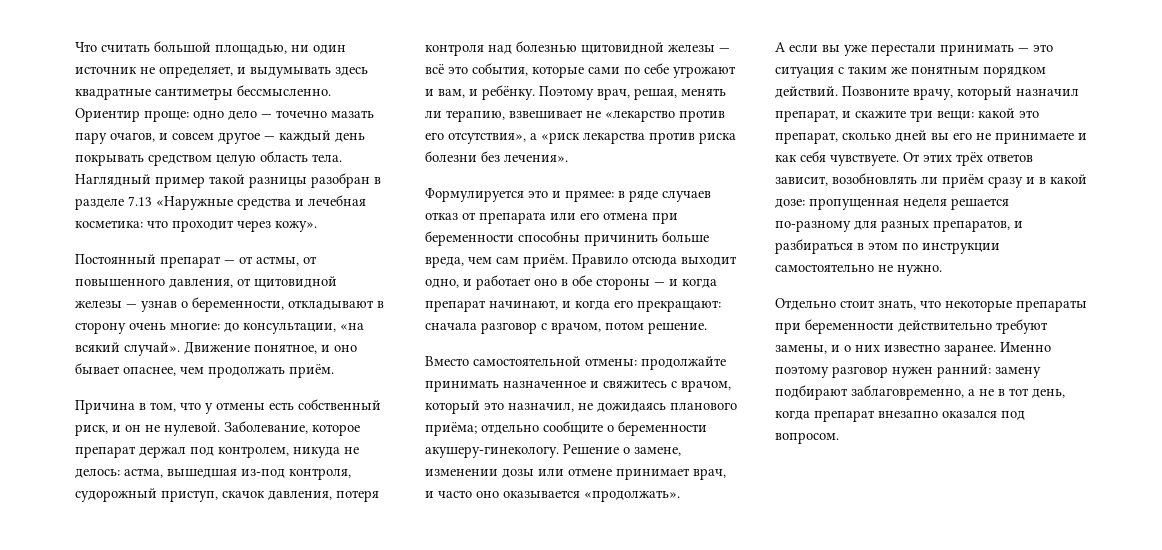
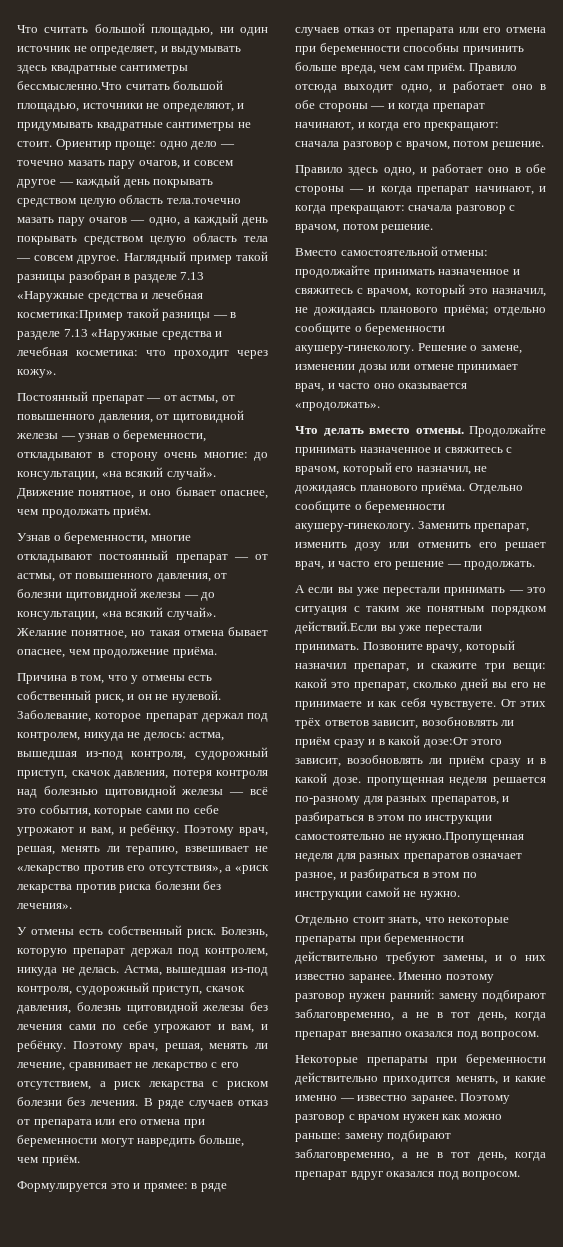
- Что считать большой площадью, ни один источник не определяет, и выдумывать здесь квадратные сантиметры бессмысленно.
+ Что считать большой площадью, ни один источник не определяет, и выдумывать здесь квадратные сантиметры бессмысленно.Что считать большой площадью, источники не определяют, и придумывать квадратные сантиметры не стоит.
- Ориентир проще: одно дело — точечно мазать пару очагов, и совсем другое — каждый день покрывать средством целую область тела.
+ Ориентир проще: одно дело — точечно мазать пару очагов, и совсем другое — каждый день покрывать средством целую область тела.точечно мазать пару очагов — одно, а каждый день покрывать средством целую область тела — совсем другое.
- Наглядный пример такой разницы разобран в разделе 7.13 «Наружные средства и лечебная косметика: что проходит через кожу».
+ Наглядный пример такой разницы разобран в разделе 7.13 «Наружные средства и лечебная косметика:Пример такой разницы — в разделе 7.13 «Наружные средства и лечебная косметика: что проходит через кожу».
+ Узнав о беременности, многие откладывают постоянный препарат — от астмы, от повышенного давления, от болезни щитовидной железы — до консультации, «на всякий случай». Желание понятное, но такая отмена бывает опаснее, чем продолжение приёма.
+ У отмены есть собственный риск. Болезнь, которую препарат держал под контролем, никуда не делась. Астма, вышедшая из-под контроля, судорожный приступ, скачок давления, болезнь щитовидной железы без лечения сами по себе угрожают и вам, и ребёнку. Поэтому врач, решая, менять ли лечение, сравнивает не лекарство с его отсутствием, а риск лекарства с риском болезни без лечения. В ряде случаев отказ от препарата или его отмена при беременности могут навредить больше, чем приём.
+ Правило здесь одно, и работает оно в обе стороны — и когда препарат начинают, и когда прекращают: сначала разговор с врачом, потом решение.
+ Что делать вместо отмены. Продолжайте принимать назначенное и свяжитесь с врачом, который его назначил, не дожидаясь планового приёма. Отдельно сообщите о беременности акушеру-гинекологу. Заменить препарат, изменить дозу или отменить его решает врач, и часто его решение — продолжать.
- А если вы уже перестали принимать — это ситуация с таким же понятным порядком действий.
+ А если вы уже перестали принимать — это ситуация с таким же понятным порядком действий.Если вы уже перестали принимать.
- От этих трёх ответов зависит, возобновлять ли приём сразу и в какой дозе: пропущенная неделя решается по-разному для разных препаратов, и разбираться в этом по инструкции самостоятельно не нужно.
+ От этих трёх ответов зависит, возобновлять ли приём сразу и в какой дозе:От этого зависит, возобновлять ли приём сразу и в какой дозе. пропущенная неделя решается по-разному для разных препаратов, и разбираться в этом по инструкции самостоятельно не нужно.Пропущенная неделя для разных препаратов означает разное, и разбираться в этом по инструкции самой не нужно.
+ Некоторые препараты при беременности действительно приходится менять, и какие именно — известно заранее. Поэтому разговор с врачом нужен как можно раньше: замену подбирают заблаговременно, а не в тот день, когда препарат вдруг оказался под вопросом.

